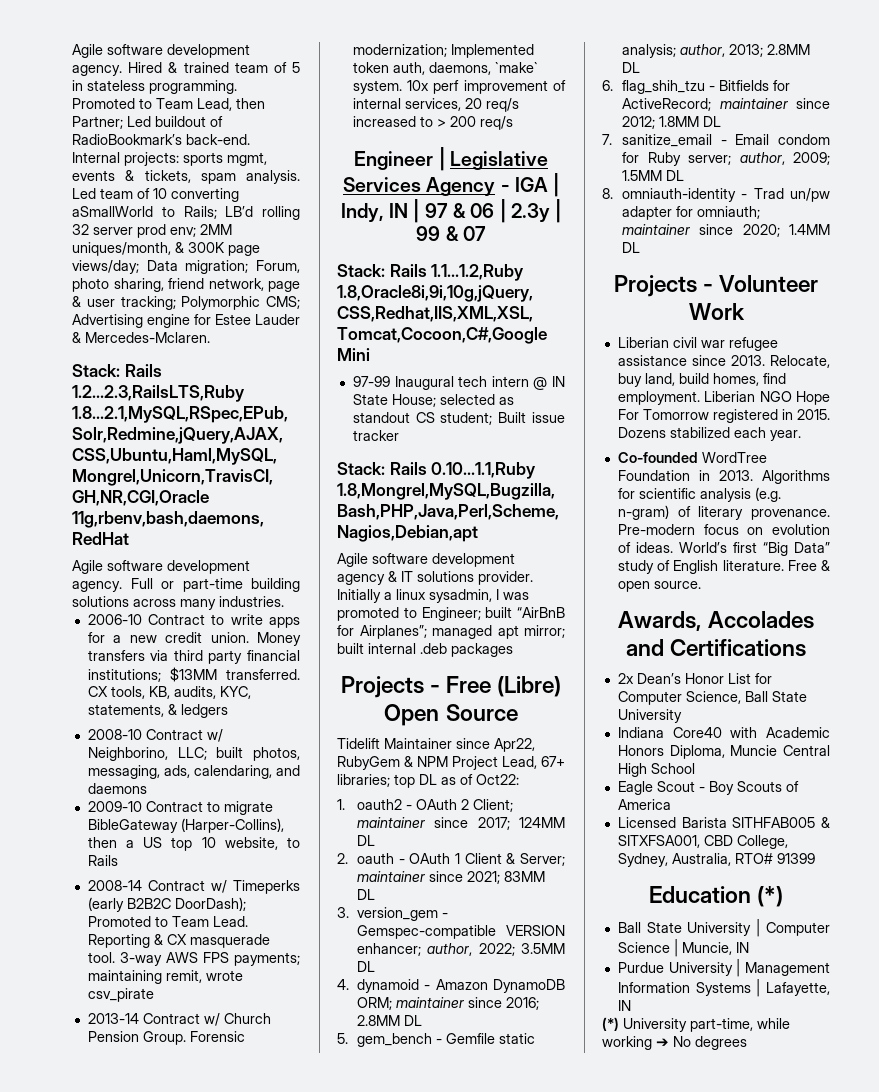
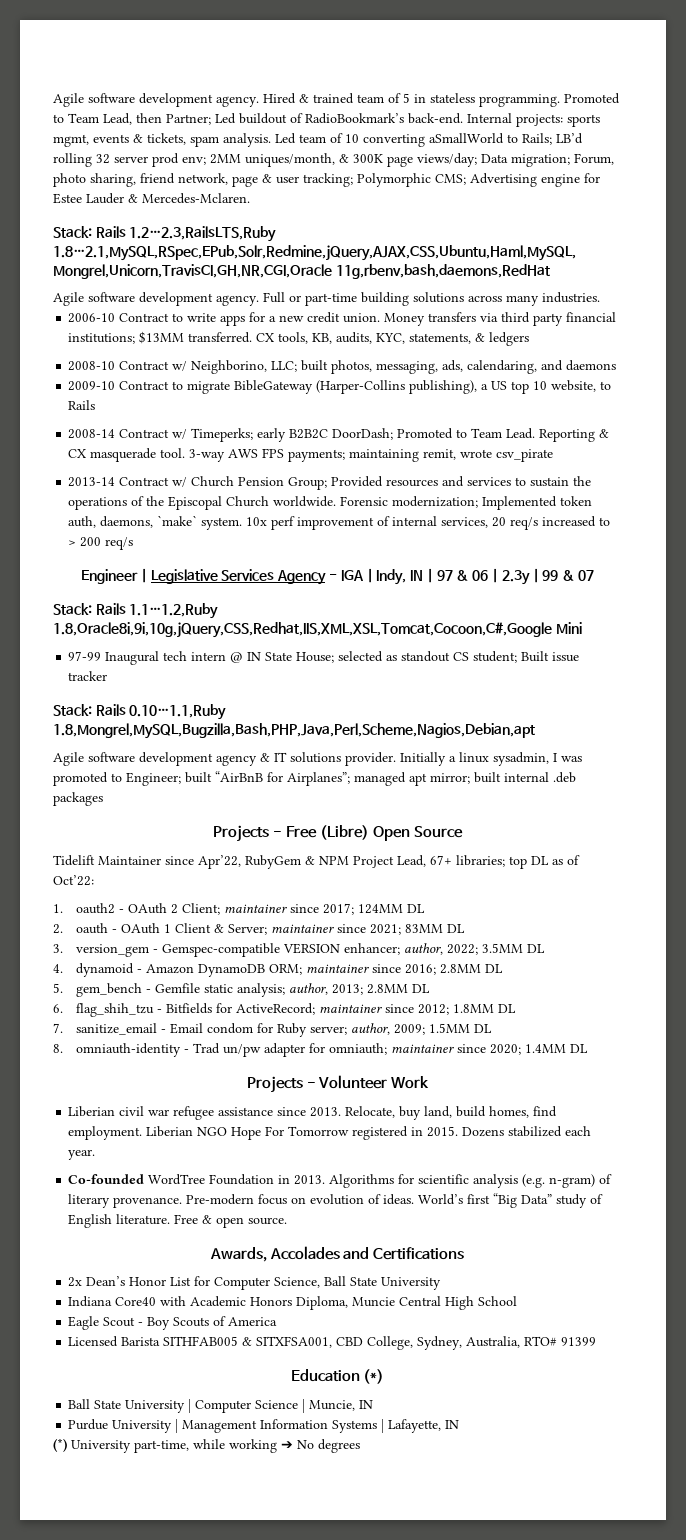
- 2009-10 Contract to migrate BibleGateway (Harper-Collins), then a US top 10 website, to Rails
+ 2009-10 Contract to migrate BibleGateway (Harper-Collins publishing), a US top 10 website, to Rails
- 2008-14 Contract w/ Timeperks (early B2B2C DoorDash); Promoted to Team Lead.
+ 2008-14 Contract w/ Timeperks; early B2B2C DoorDash; Promoted to Team Lead.
- 2013-14 Contract w/ Church Pension Group.
+ 2013-14 Contract w/ Church Pension Group; Provided resources and services to sustain the operations of the Episcopal Church worldwide.
- Tidelift Maintainer since Apr22, RubyGem & NPM Project Lead, 67+ libraries; top DL as of Oct22:
+ Tidelift Maintainer since Apr’22, RubyGem & NPM Project Lead, 67+ libraries; top DL as of Oct’22:

